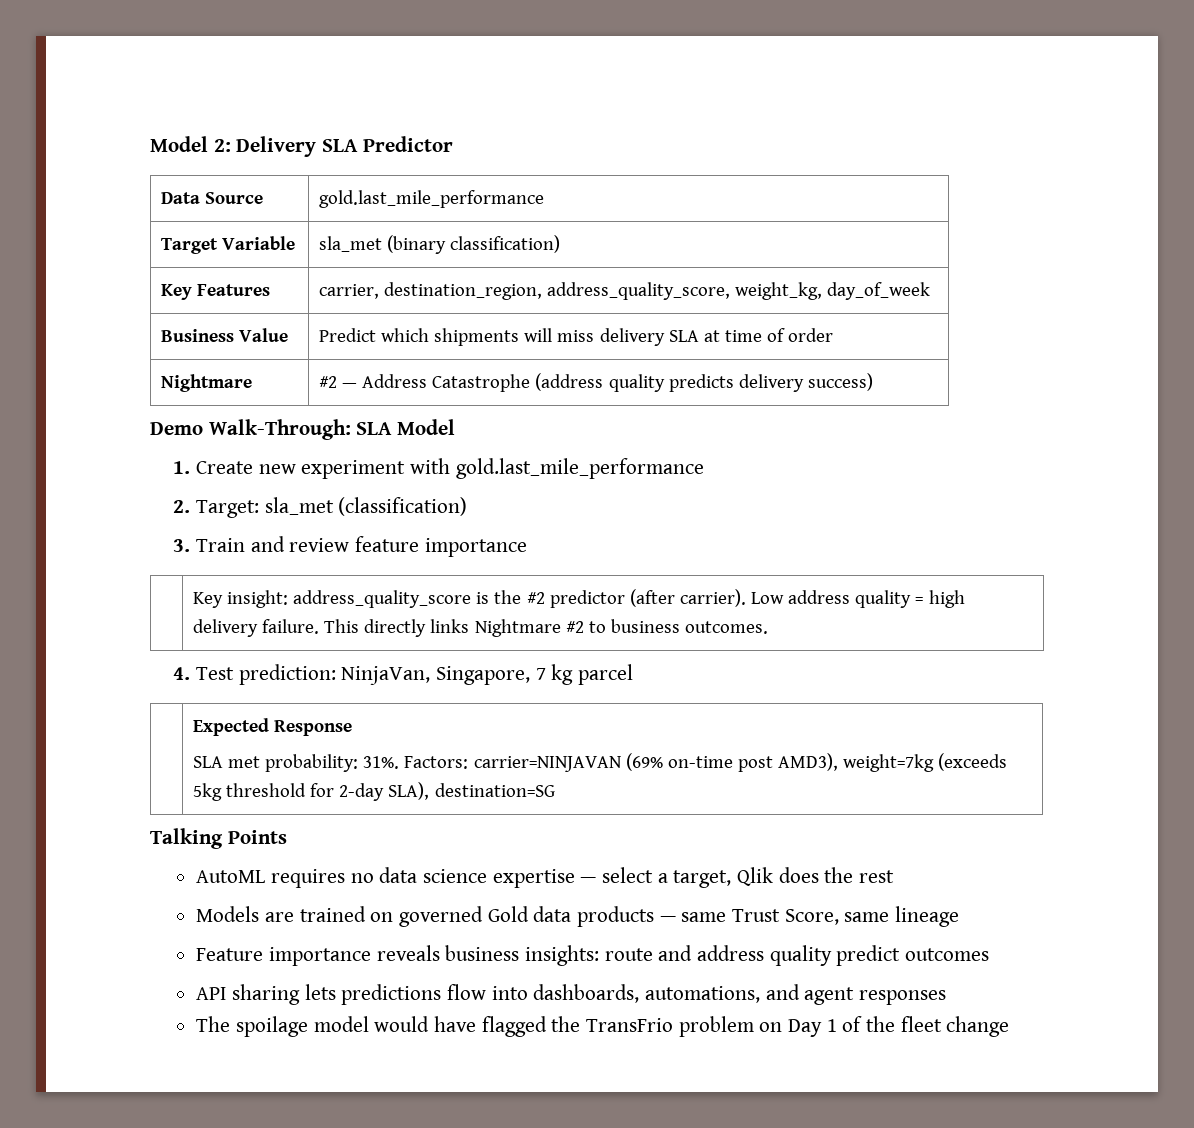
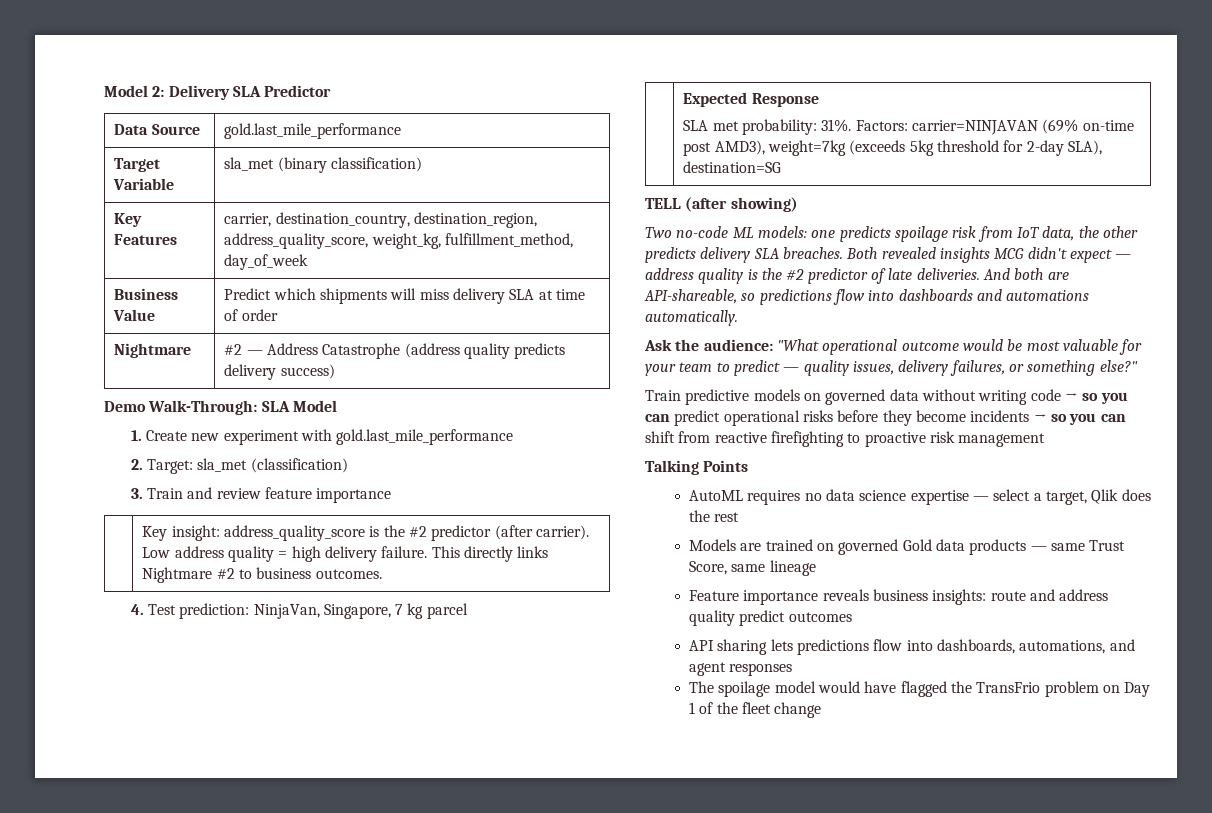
- Key Features | carrier, destination_region, address_quality_score, weight_kg, day_of_week
+ Key Features | carrier, destination_country, destination_region, address_quality_score, weight_kg, fulfillment_method, day_of_week
+ TELL (after showing)
+ Two no-code ML models: one predicts spoilage risk from IoT data, the other predicts delivery SLA breaches. Both revealed insights MCG didn't expect — address quality is the #2 predictor of late deliveries. And both are API-shareable, so predictions flow into dashboards and automations automatically.
+ Ask the audience: "What operational outcome would be most valuable for your team to predict — quality issues, delivery failures, or something else?"
+ Train predictive models on governed data without writing code → so you can predict operational risks before they become incidents → so you can shift from reactive firefighting to proactive risk management

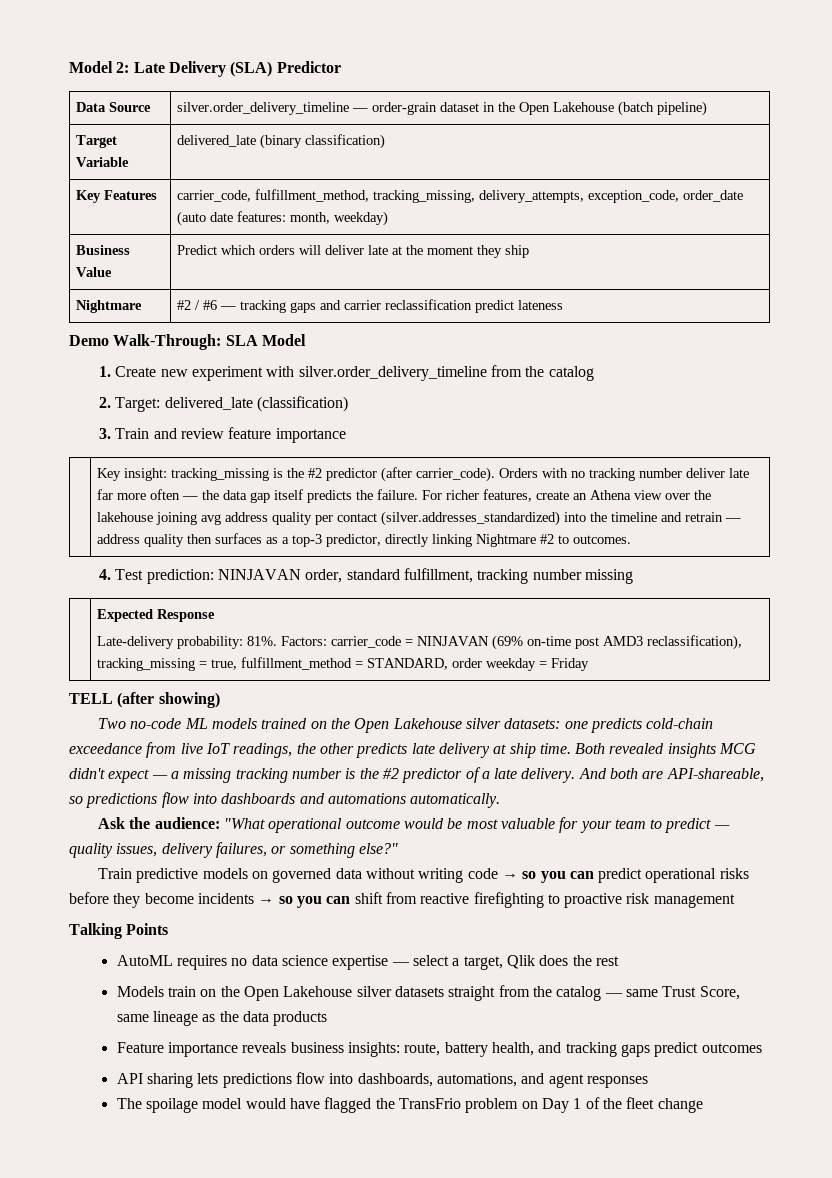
- Model 2: Delivery SLA Predictor
+ Model 2: Late Delivery (SLA) Predictor
- Data Source | gold.last_mile_performance
+ Data Source | silver.order_delivery_timeline — order-grain dataset in the Open Lakehouse (batch pipeline)
- Target Variable | sla_met (binary classification)
+ Target Variable | delivered_late (binary classification)
- Key Features | carrier, destination_country, destination_region, address_quality_score, weight_kg, fulfillment_method, day_of_week
- Business Value | Predict which shipments will miss delivery SLA at time of order
- Nightmare | #2 — Address Catastrophe (address quality predicts delivery success)
+ Key Features | carrier_code, fulfillment_method, tracking_missing, delivery_attempts, exception_code, order_date (auto date features: month, weekday)
+ Business Value | Predict which orders will deliver late at the moment they ship
+ Nightmare | #2 / #6 — tracking gaps and carrier reclassification predict lateness
- 1. Create new experiment with gold.last_mile_performance
+ 1. Create new experiment with silver.order_delivery_timeline from the catalog
- 2. Target: sla_met (classification)
+ 2. Target: delivered_late (classification)
- Key insight: address_quality_score is the #2 predictor (after carrier). Low address quality = high delivery failure. This directly links Nightmare #2 to business outcomes.
+ Key insight: tracking_missing is the #2 predictor (after carrier_code). Orders with no tracking number deliver late far more often — the data gap itself predicts the failure. For richer features, create an Athena view over the lakehouse joining avg address quality per contact (silver.addresses_standardized) into the timeline and retrain — address quality then surfaces as a top-3 predictor, directly linking Nightmare #2 to outcomes.
- 4. Test prediction: NinjaVan, Singapore, 7 kg parcel
+ 4. Test prediction: NINJAVAN order, standard fulfillment, tracking number missing
  | Expected Response
- SLA met probability: 31%. Factors: carrier=NINJAVAN (69% on-time post AMD3), weight=7kg (exceeds 5kg threshold for 2-day SLA), destination=SG
+ Late-delivery probability: 81%. Factors: carrier_code = NINJAVAN (69% on-time post AMD3 reclassification), tracking_missing = true, fulfillment_method = STANDARD, order weekday = Friday
- Two no-code ML models: one predicts spoilage risk from IoT data, the other predicts delivery SLA breaches.
+ Two no-code ML models trained on the Open Lakehouse silver datasets: one predicts cold-chain exceedance from live IoT readings, the other predicts late delivery at ship time.
- Both revealed insights MCG didn't expect — address quality is the #2 predictor of late deliveries.
+ Both revealed insights MCG didn't expect — a missing tracking number is the #2 predictor of a late delivery.
- Models are trained on governed Gold data products — same Trust Score, same lineage
+ Models train on the Open Lakehouse silver datasets straight from the catalog — same Trust Score, same lineage as the data products
- Feature importance reveals business insights: route and address quality predict outcomes
+ Feature importance reveals business insights: route, battery health, and tracking gaps predict outcomes

